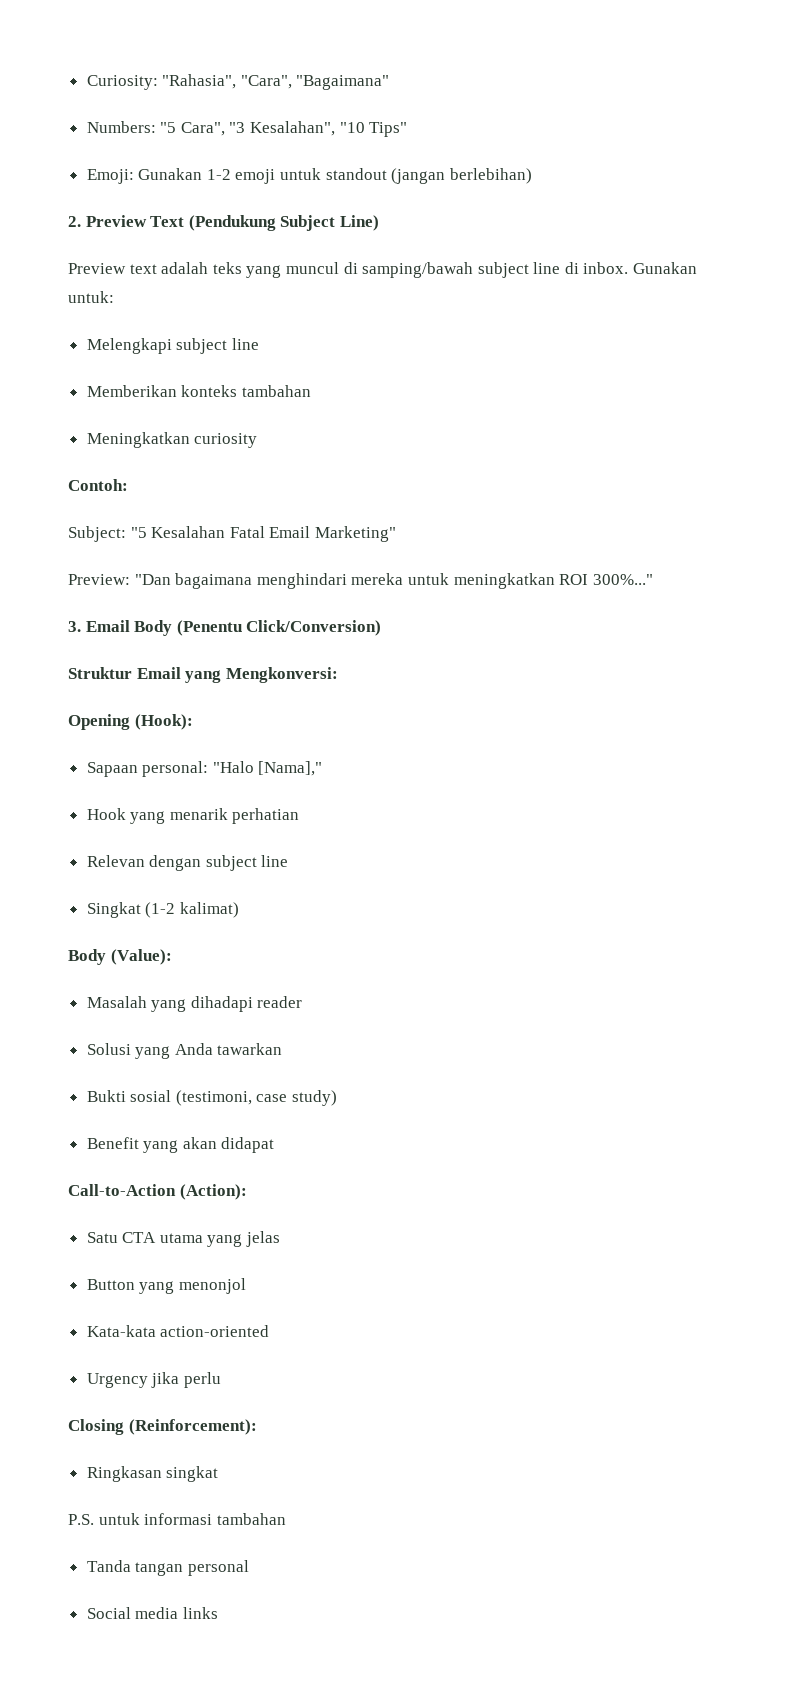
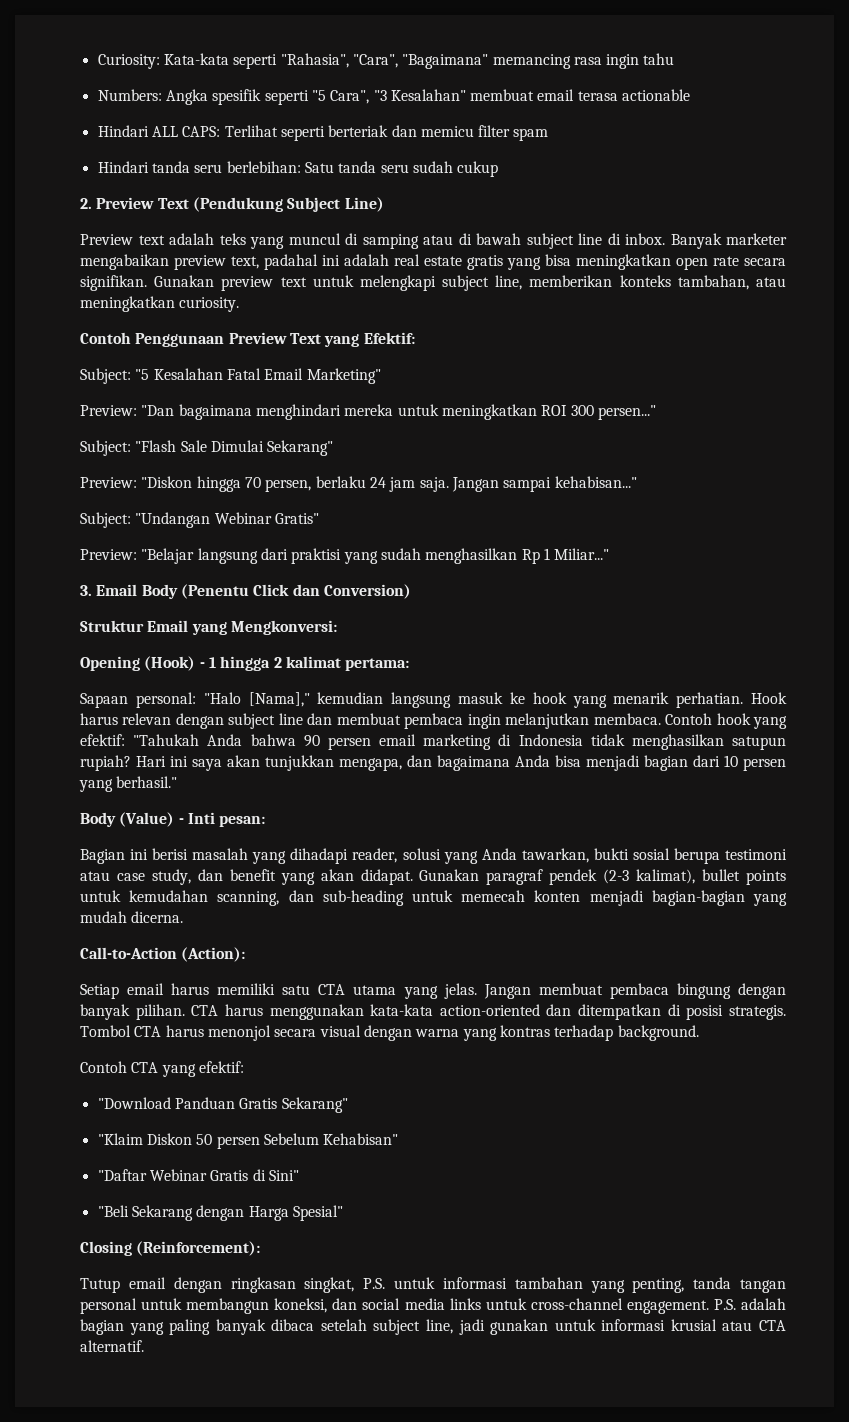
- Curiosity: "Rahasia", "Cara", "Bagaimana"
- Numbers: "5 Cara", "3 Kesalahan", "10 Tips"
- Emoji: Gunakan 1-2 emoji untuk standout (jangan berlebihan)
+ Curiosity: Kata-kata seperti "Rahasia", "Cara", "Bagaimana" memancing rasa ingin tahu
+ Numbers: Angka spesifik seperti "5 Cara", "3 Kesalahan" membuat email terasa actionable
+ Hindari ALL CAPS: Terlihat seperti berteriak dan memicu filter spam
+ Hindari tanda seru berlebihan: Satu tanda seru sudah cukup
- Preview text adalah teks yang muncul di samping/bawah subject line di inbox. Gunakan untuk:
- Melengkapi subject line
- Memberikan konteks tambahan
- Meningkatkan curiosity
- Contoh:
+ Preview text adalah teks yang muncul di samping atau di bawah subject line di inbox. Banyak marketer mengabaikan preview text, padahal ini adalah real estate gratis yang bisa meningkatkan open rate secara signifikan. Gunakan preview text untuk melengkapi subject line, memberikan konteks tambahan, atau meningkatkan curiosity.
+ Contoh Penggunaan Preview Text yang Efektif:
- Preview: "Dan bagaimana menghindari mereka untuk meningkatkan ROI 300%..."
+ Preview: "Dan bagaimana menghindari mereka untuk meningkatkan ROI 300 persen..."
+ Subject: "Flash Sale Dimulai Sekarang"
+ Preview: "Diskon hingga 70 persen, berlaku 24 jam saja. Jangan sampai kehabisan..."
+ Subject: "Undangan Webinar Gratis"
+ Preview: "Belajar langsung dari praktisi yang sudah menghasilkan Rp 1 Miliar..."
- 3. Email Body (Penentu Click/Conversion)
+ 3. Email Body (Penentu Click dan Conversion)
- Opening (Hook):
- Sapaan personal: "Halo [Nama],"
- Hook yang menarik perhatian
- Relevan dengan subject line
- Singkat (1-2 kalimat)
- Body (Value):
- Masalah yang dihadapi reader
- Solusi yang Anda tawarkan
- Bukti sosial (testimoni, case study)
- Benefit yang akan didapat
+ Opening (Hook) - 1 hingga 2 kalimat pertama:
+ Sapaan personal: "Halo [Nama]," kemudian langsung masuk ke hook yang menarik perhatian. Hook harus relevan dengan subject line dan membuat pembaca ingin melanjutkan membaca. Contoh hook yang efektif: "Tahukah Anda bahwa 90 persen email marketing di Indonesia tidak menghasilkan satupun rupiah? Hari ini saya akan tunjukkan mengapa, dan bagaimana Anda bisa menjadi bagian dari 10 persen yang berhasil."
+ Body (Value) - Inti pesan:
+ Bagian ini berisi masalah yang dihadapi reader, solusi yang Anda tawarkan, bukti sosial berupa testimoni atau case study, dan benefit yang akan didapat. Gunakan paragraf pendek (2-3 kalimat), bullet points untuk kemudahan scanning, dan sub-heading untuk memecah konten menjadi bagian-bagian yang mudah dicerna.
  Call-to-Action (Action):
- Satu CTA utama yang jelas
- Button yang menonjol
- Kata-kata action-oriented
- Urgency jika perlu
+ Setiap email harus memiliki satu CTA utama yang jelas. Jangan membuat pembaca bingung dengan banyak pilihan. CTA harus menggunakan kata-kata action-oriented dan ditempatkan di posisi strategis. Tombol CTA harus menonjol secara visual dengan warna yang kontras terhadap background.
+ Contoh CTA yang efektif:
+ "Download Panduan Gratis Sekarang"
+ "Klaim Diskon 50 persen Sebelum Kehabisan"
+ "Daftar Webinar Gratis di Sini"
+ "Beli Sekarang dengan Harga Spesial"
  Closing (Reinforcement):
- Ringkasan singkat
- P.S. untuk informasi tambahan
- Tanda tangan personal
- Social media links
+ Tutup email dengan ringkasan singkat, P.S. untuk informasi tambahan yang penting, tanda tangan personal untuk membangun koneksi, dan social media links untuk cross-channel engagement. P.S. adalah bagian yang paling banyak dibaca setelah subject line, jadi gunakan untuk informasi krusial atau CTA alternatif.

